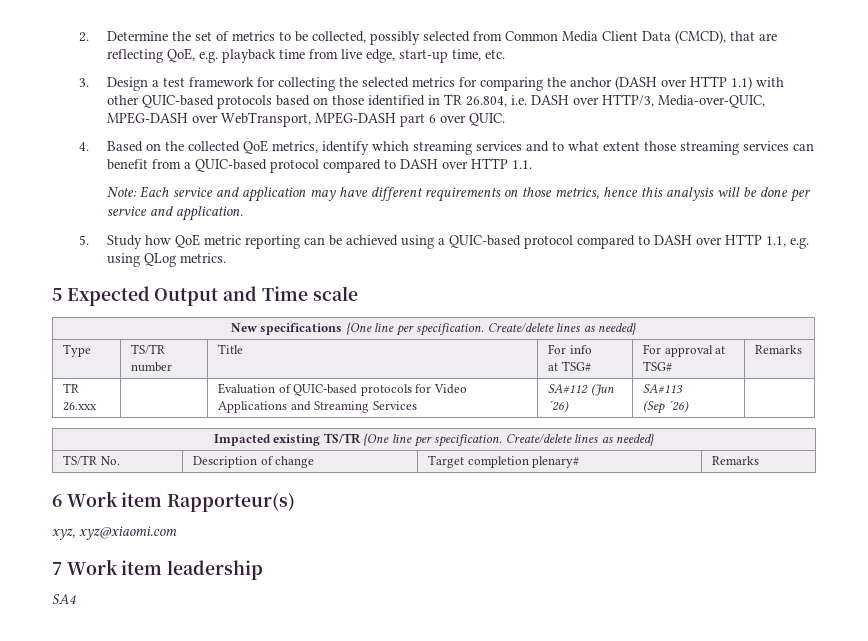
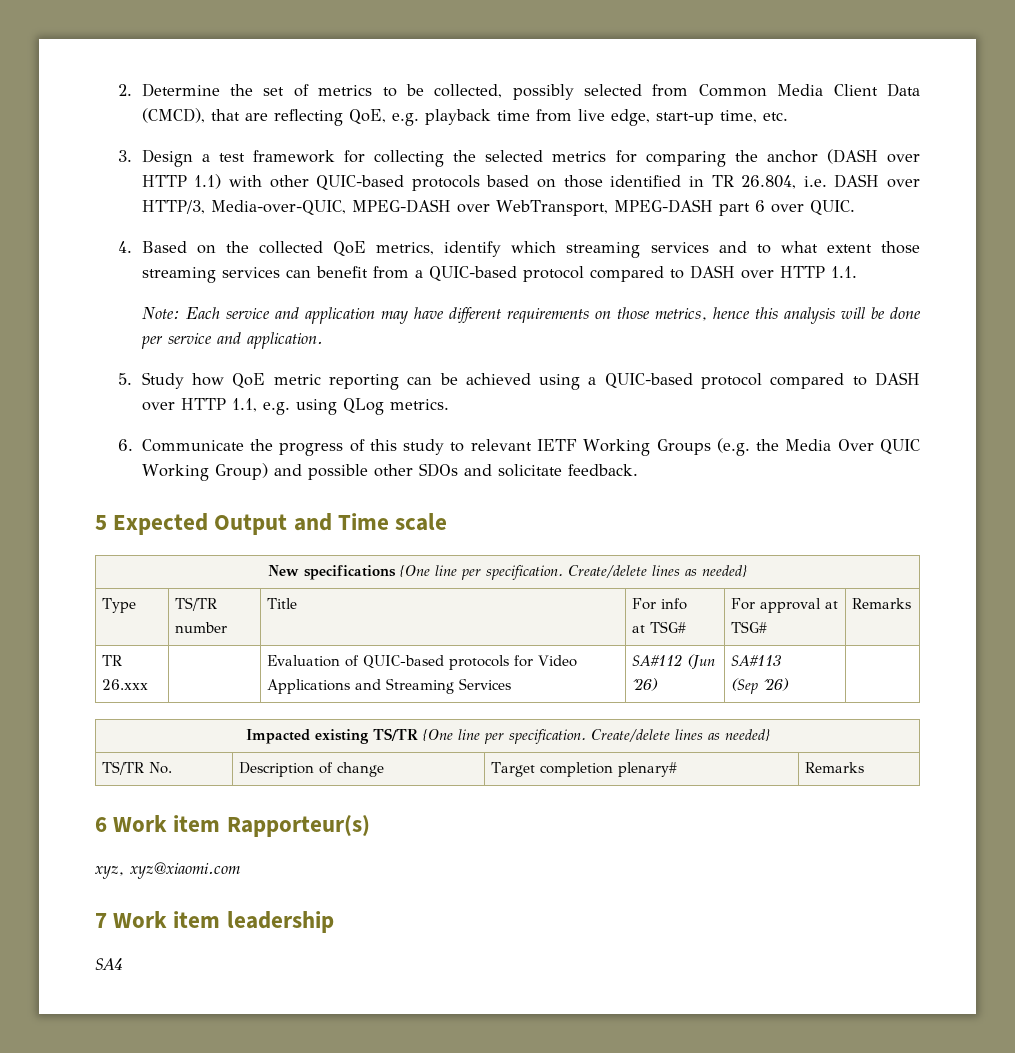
+ 6. Communicate the progress of this study to relevant IETF Working Groups (e.g. the Media Over QUIC Working Group) and possible other SDOs and solicitate feedback.

